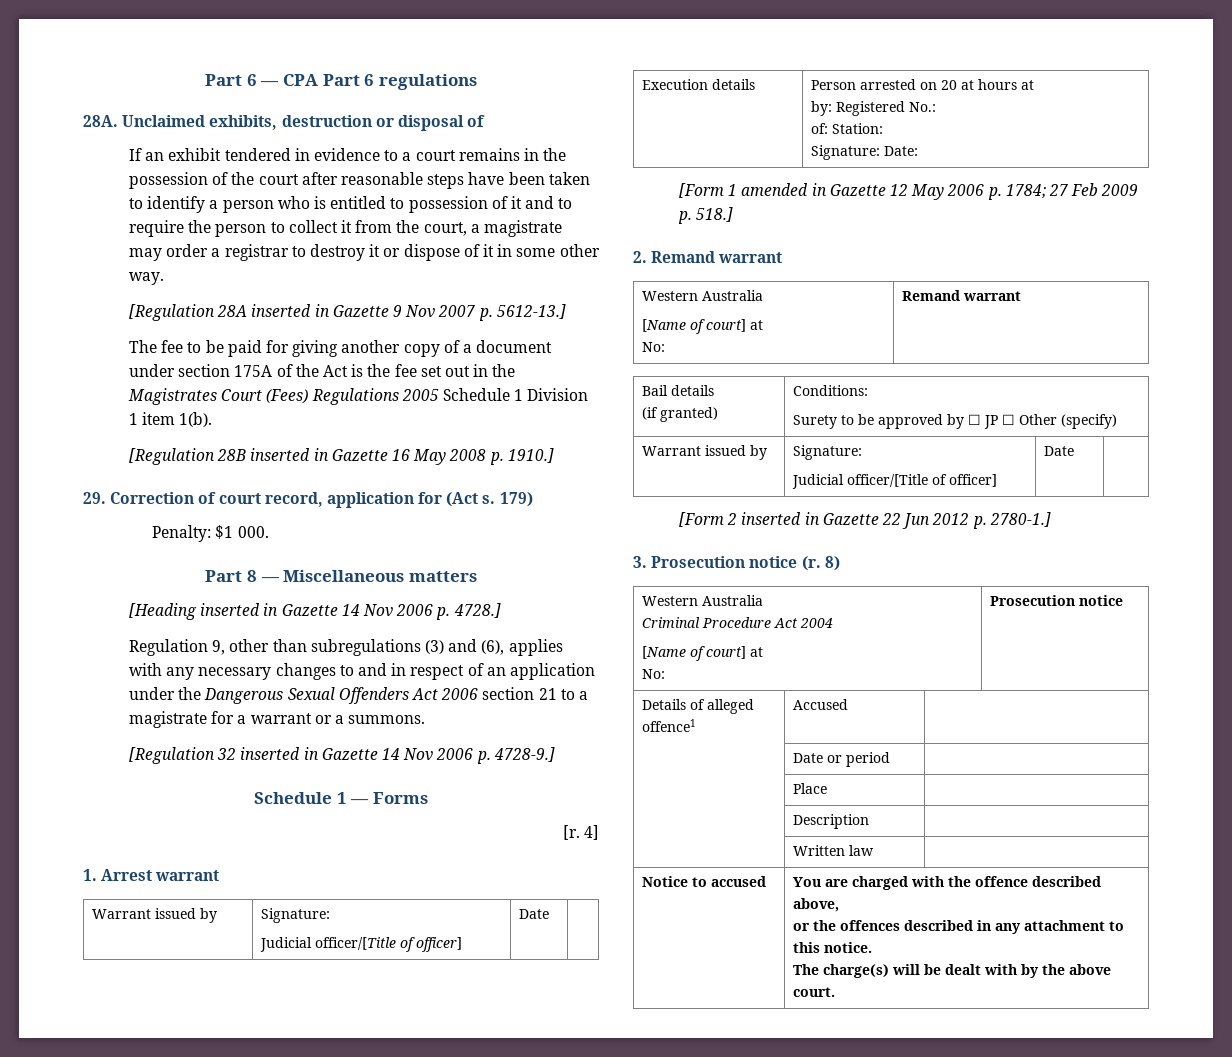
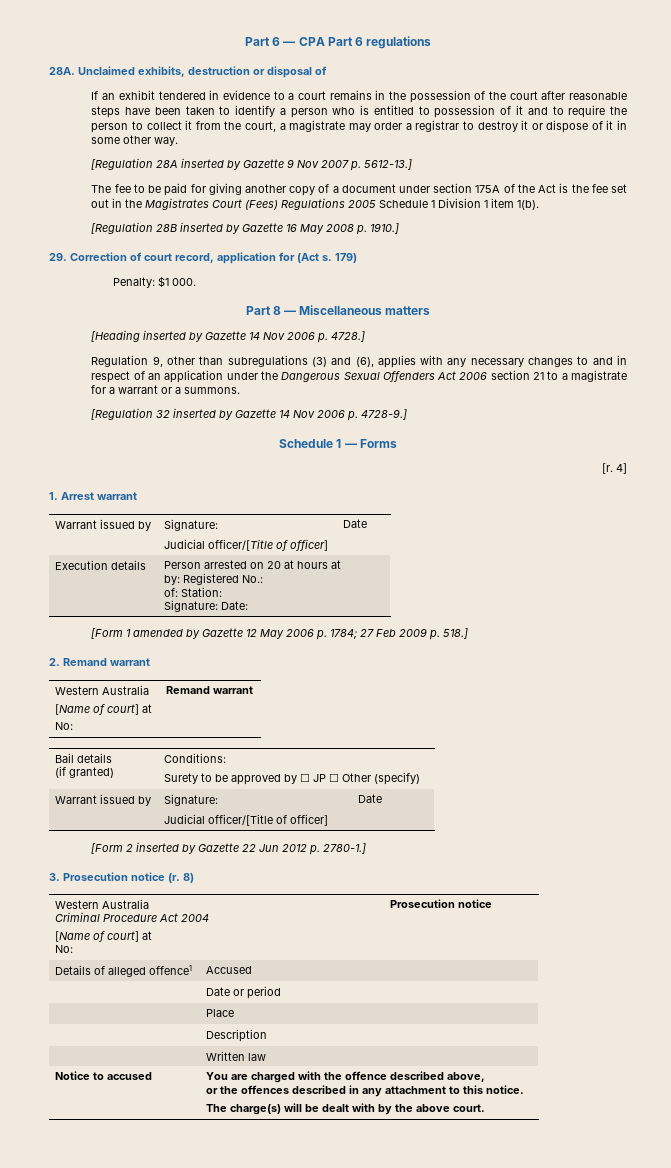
- [Regulation 28A inserted in Gazette 9 Nov 2007 p. 5612-13.]
+ [Regulation 28A inserted by Gazette 9 Nov 2007 p. 5612-13.]
- [Regulation 28B inserted in Gazette 16 May 2008 p. 1910.]
+ [Regulation 28B inserted by Gazette 16 May 2008 p. 1910.]
- [Heading inserted in Gazette 14 Nov 2006 p. 4728.]
+ [Heading inserted by Gazette 14 Nov 2006 p. 4728.]
- [Regulation 32 inserted in Gazette 14 Nov 2006 p. 4728-9.]
+ [Regulation 32 inserted by Gazette 14 Nov 2006 p. 4728-9.]
- [Form 1 amended in Gazette 12 May 2006 p. 1784; 27 Feb 2009 p. 518.]
+ [Form 1 amended by Gazette 12 May 2006 p. 1784; 27 Feb 2009 p. 518.]
- [Form 2 inserted in Gazette 22 Jun 2012 p. 2780-1.]
+ [Form 2 inserted by Gazette 22 Jun 2012 p. 2780-1.]

